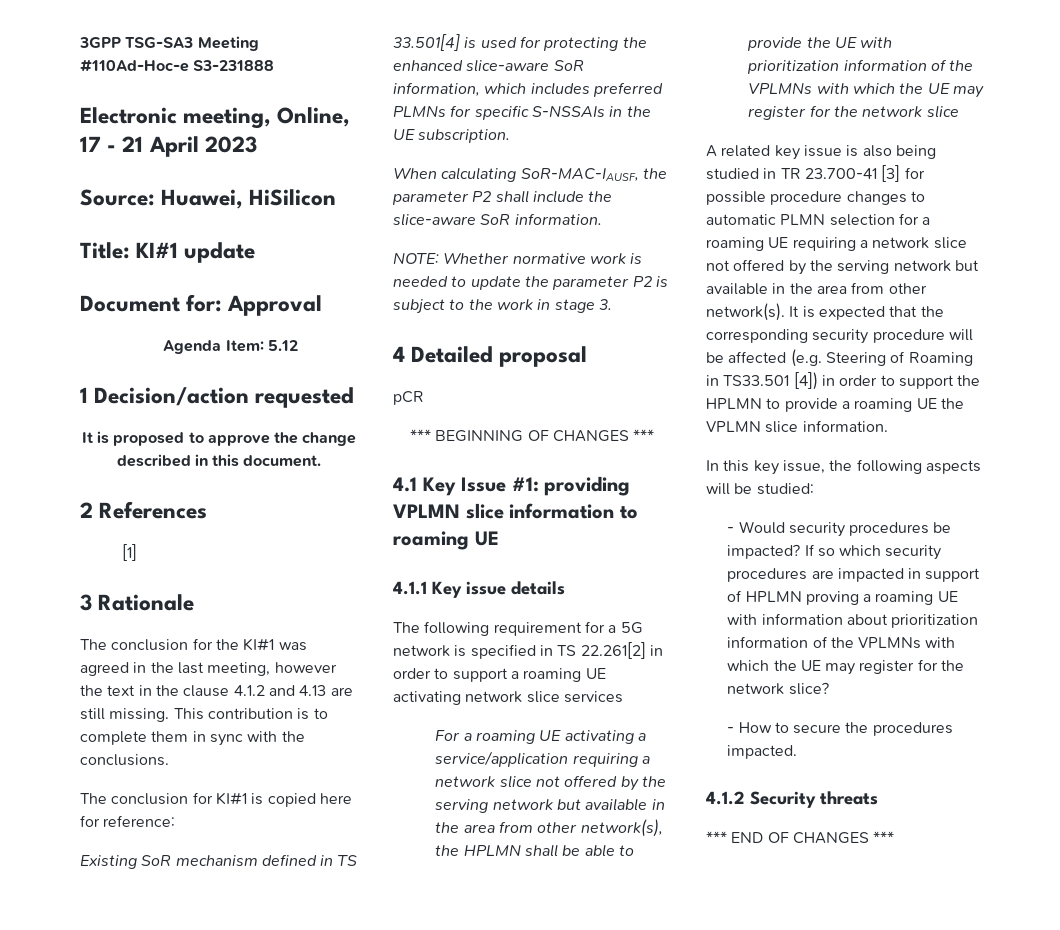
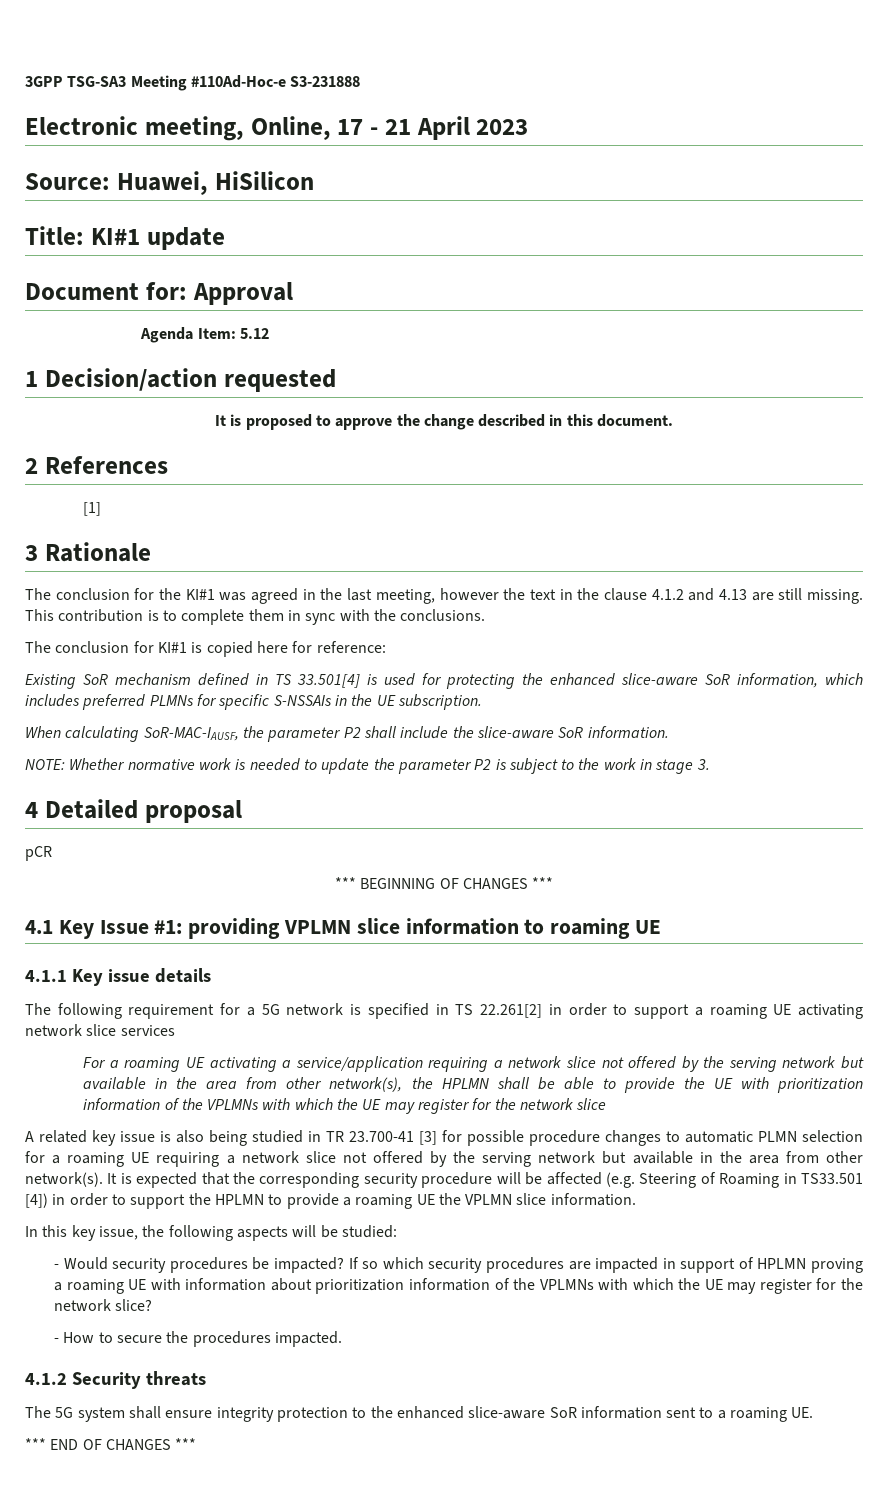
+ The 5G system shall ensure integrity protection to the enhanced slice-aware SoR information sent to a roaming UE.

